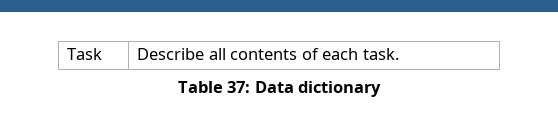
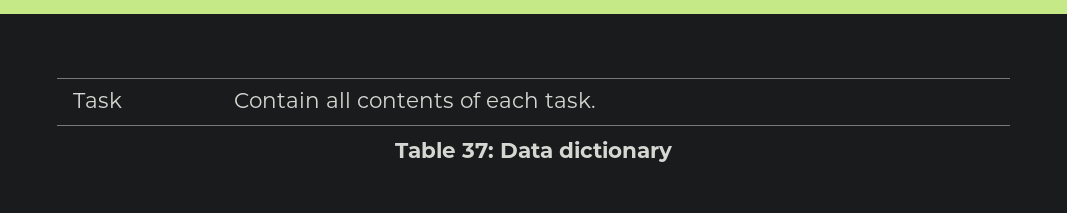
- Task | Describe all contents of each task.
+ Task | Contain all contents of each task.

